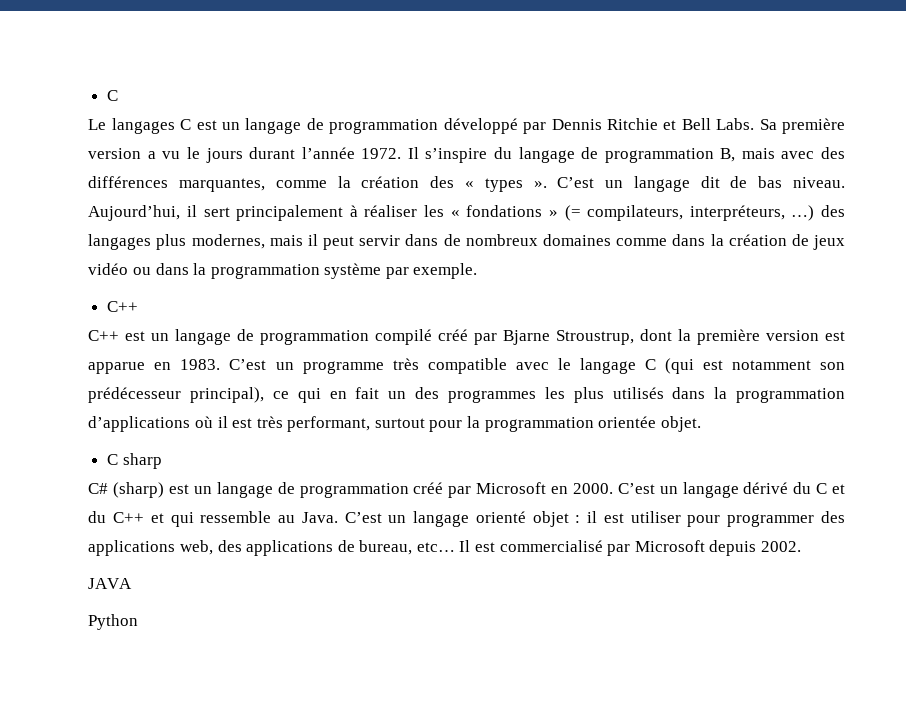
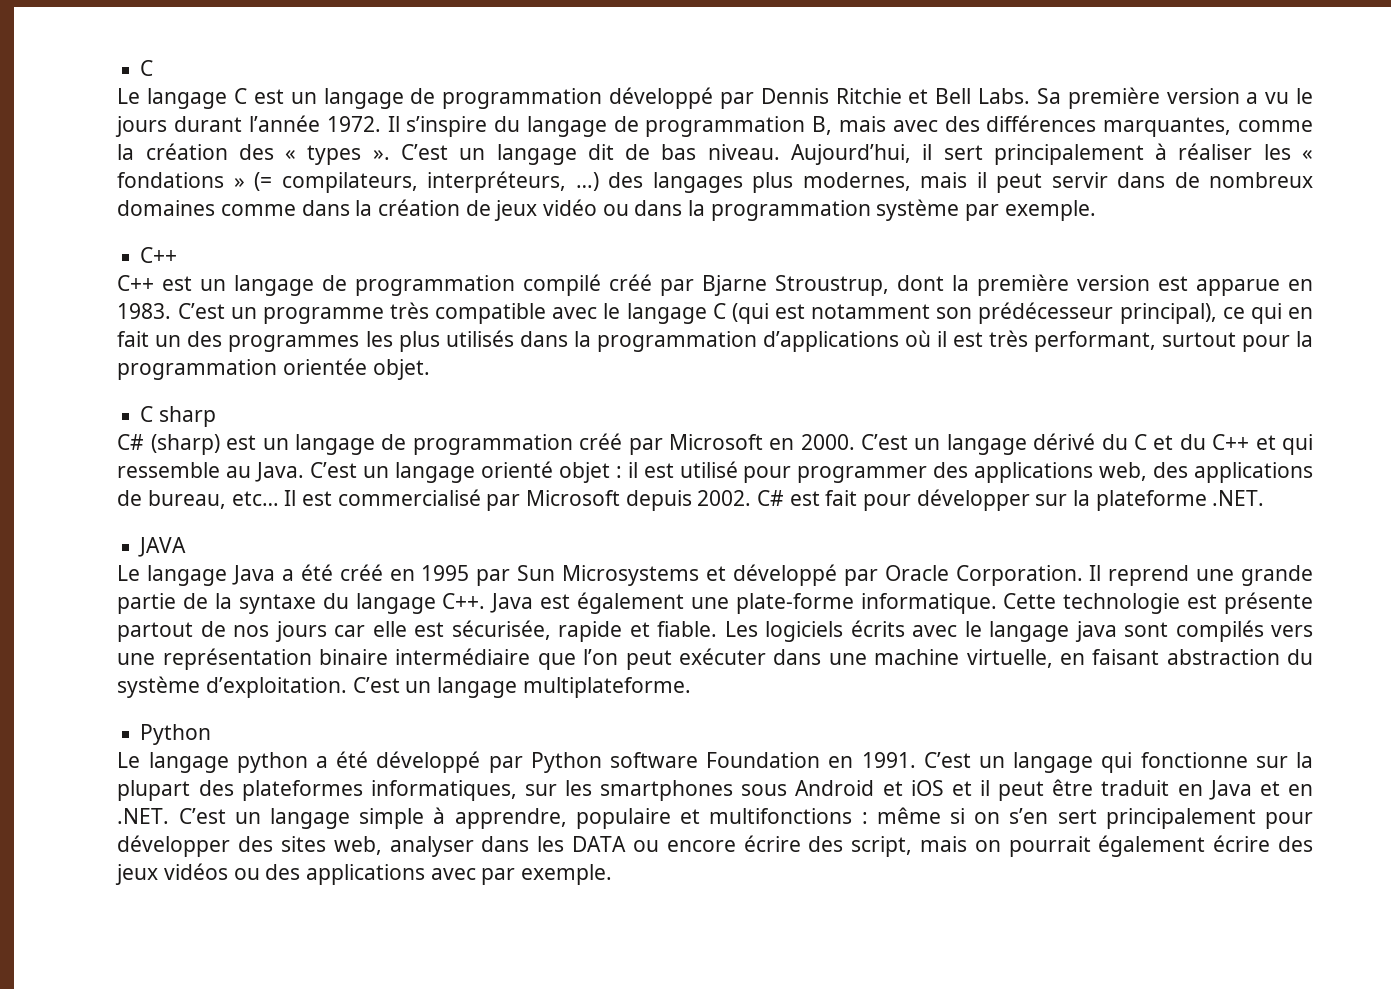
- Le langages C est un langage de programmation développé par Dennis Ritchie et Bell Labs.
+ Le langage C est un langage de programmation développé par Dennis Ritchie et Bell Labs.
- C’est un langage orienté objet : il est utiliser pour programmer des applications web, des applications de bureau, etc…
+ C’est un langage orienté objet : il est utilisé pour programmer des applications web, des applications de bureau, etc…
- Il est commercialisé par Microsoft depuis 2002.
+ Il est commercialisé par Microsoft depuis 2002. C# est fait pour développer sur la plateforme .NET.
  JAVA
+ Le langage Java a été créé en 1995 par Sun Microsystems et développé par Oracle Corporation. Il reprend une grande partie de la syntaxe du langage C++. Java est également une plate-forme informatique. Cette technologie est présente partout de nos jours car elle est sécurisée, rapide et fiable. Les logiciels écrits avec le langage java sont compilés vers une représentation binaire intermédiaire que l’on peut exécuter dans une machine virtuelle, en faisant abstraction du système d’exploitation. C’est un langage multiplateforme.
  Python
+ Le langage python a été développé par Python software Foundation en 1991. C’est un langage qui fonctionne sur la plupart des plateformes informatiques, sur les smartphones sous Android et iOS et il peut être traduit en Java et en .NET. C’est un langage simple à apprendre, populaire et multifonctions : même si on s’en sert principalement pour développer des sites web, analyser dans les DATA ou encore écrire des script, mais on pourrait également écrire des jeux vidéos ou des applications avec par exemple.

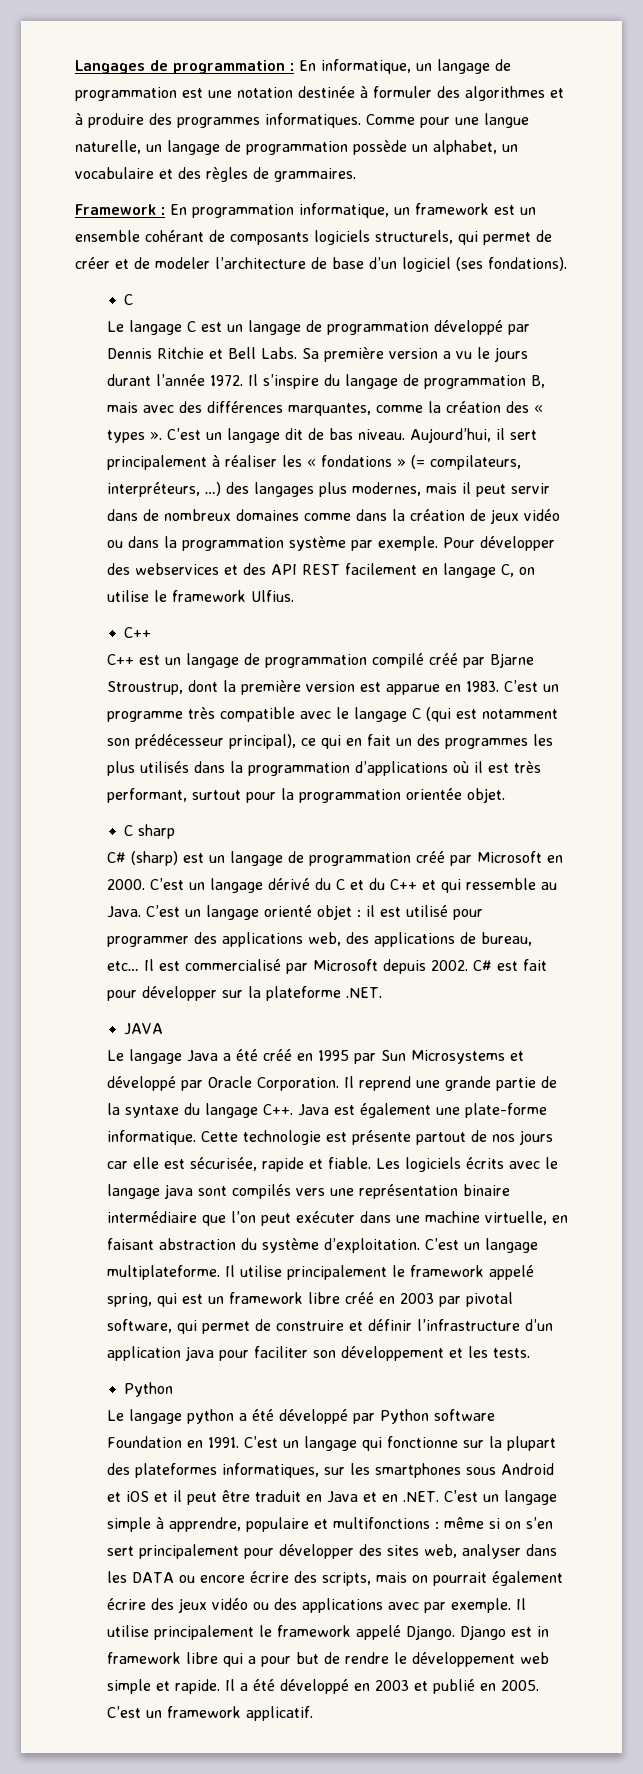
+ Langages de programmation : En informatique, un langage de programmation est une notation destinée à formuler des algorithmes et à produire des programmes informatiques. Comme pour une langue naturelle, un langage de programmation possède un alphabet, un vocabulaire et des règles de grammaires.
+ Framework : En programmation informatique, un framework est un ensemble cohérant de composants logiciels structurels, qui permet de créer et de modeler l’architecture de base d’un logiciel (ses fondations).
+ Pour développer des webservices et des API REST facilement en langage C, on utilise le framework Ulfius.
+ Il utilise principalement le framework appelé spring, qui est un framework libre créé en 2003 par pivotal software, qui permet de construire et définir l’infrastructure d’un application java pour faciliter son développement et les tests.
- même si on s’en sert principalement pour développer des sites web, analyser dans les DATA ou encore écrire des script, mais on pourrait également écrire des jeux vidéos ou des applications avec par exemple.
+ même si on s’en sert principalement pour développer des sites web, analyser dans les DATA ou encore écrire des scripts, mais on pourrait également écrire des jeux vidéo ou des applications avec par exemple.
+ Il utilise principalement le framework appelé Django. Django est in framework libre qui a pour but de rendre le développement web simple et rapide. Il a été développé en 2003 et publié en 2005. C’est un framework applicatif.

